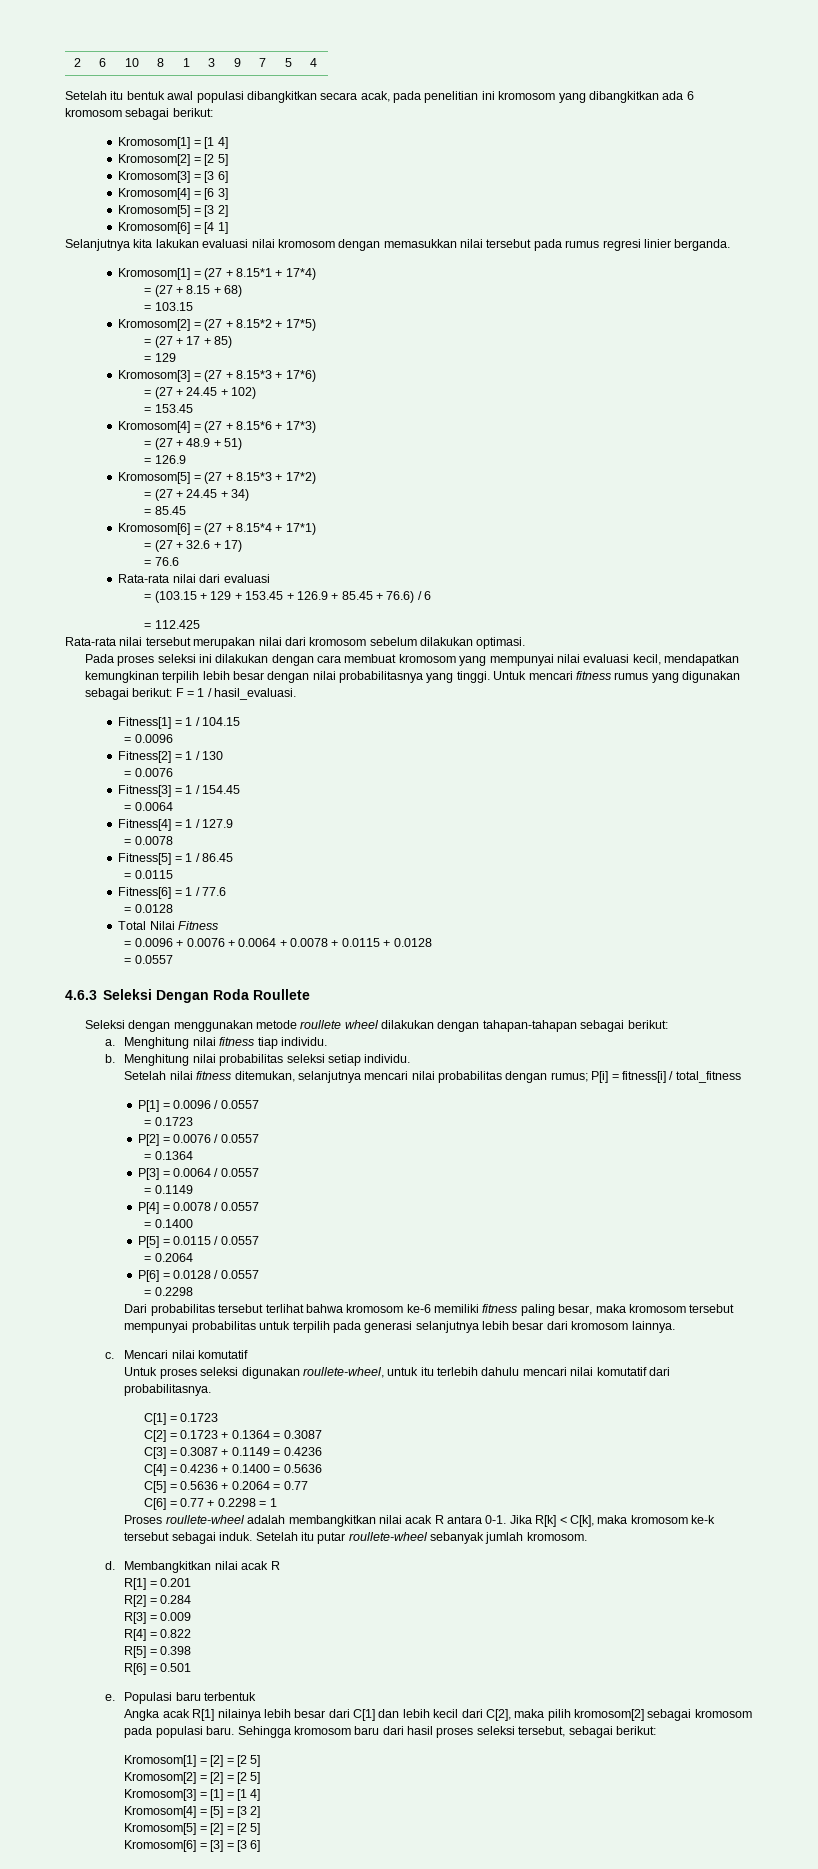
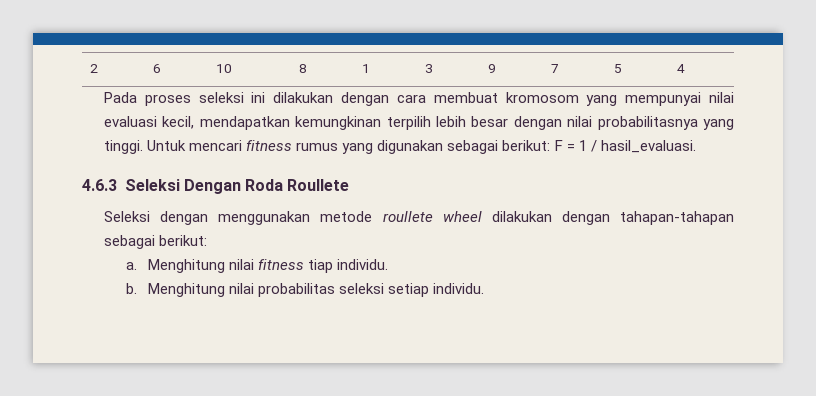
- Setelah itu bentuk awal populasi dibangkitkan secara acak, pada penelitian ini kromosom yang dibangkitkan ada 6 kromosom sebagai berikut:
- Kromosom[1] = [1 4]
- Kromosom[2] = [2 5]
- Kromosom[3] = [3 6]
- Kromosom[4] = [6 3]
- Kromosom[5] = [3 2]
- Kromosom[6] = [4 1]
- Selanjutnya kita lakukan evaluasi nilai kromosom dengan memasukkan nilai tersebut pada rumus regresi linier berganda.
- Kromosom[1] = (27 + 8.15*1 + 17*4)
- = (27 + 8.15 + 68)
- = 103.15
- Kromosom[2] = (27 + 8.15*2 + 17*5)
- = (27 + 17 + 85)
- = 129
- Kromosom[3] = (27 + 8.15*3 + 17*6)
- = (27 + 24.45 + 102)
- = 153.45
- Kromosom[4] = (27 + 8.15*6 + 17*3)
- = (27 + 48.9 + 51)
- = 126.9
- Kromosom[5] = (27 + 8.15*3 + 17*2)
- = (27 + 24.45 + 34)
- = 85.45
- Kromosom[6] = (27 + 8.15*4 + 17*1)
- = (27 + 32.6 + 17)
- = 76.6
- Rata-rata nilai dari evaluasi
- = (103.15 + 129 + 153.45 + 126.9 + 85.45 + 76.6) / 6
- = 112.425
- Rata-rata nilai tersebut merupakan nilai dari kromosom sebelum dilakukan optimasi.
- Fitness[1] = 1 / 104.15
- = 0.0096
- Fitness[2] = 1 / 130
- = 0.0076
- Fitness[3] = 1 / 154.45
- = 0.0064
- Fitness[4] = 1 / 127.9
- = 0.0078
- Fitness[5] = 1 / 86.45
- = 0.0115
- Fitness[6] = 1 / 77.6
- = 0.0128
- Total Nilai Fitness
- = 0.0096 + 0.0076 + 0.0064 + 0.0078 + 0.0115 + 0.0128
- = 0.0557
- Setelah nilai fitness ditemukan, selanjutnya mencari nilai probabilitas dengan rumus; P[i] = fitness[i] / total_fitness
- P[1] = 0.0096 / 0.0557
- = 0.1723
- P[2] = 0.0076 / 0.0557
- = 0.1364
- P[3] = 0.0064 / 0.0557
- = 0.1149
- P[4] = 0.0078 / 0.0557
- = 0.1400
- P[5] = 0.0115 / 0.0557
- = 0.2064
- P[6] = 0.0128 / 0.0557
- = 0.2298
- Dari probabilitas tersebut terlihat bahwa kromosom ke-6 memiliki fitness paling besar, maka kromosom tersebut mempunyai probabilitas untuk terpilih pada generasi selanjutnya lebih besar dari kromosom lainnya.
- c. Mencari nilai komutatif
- Untuk proses seleksi digunakan roullete-wheel, untuk itu terlebih dahulu mencari nilai komutatif dari probabilitasnya.
- C[1] = 0.1723
- C[2] = 0.1723 + 0.1364 = 0.3087
- C[3] = 0.3087 + 0.1149 = 0.4236
- C[4] = 0.4236 + 0.1400 = 0.5636
- C[5] = 0.5636 + 0.2064 = 0.77
- C[6] = 0.77 + 0.2298 = 1
- Proses roullete-wheel adalah membangkitkan nilai acak R antara 0-1. Jika R[k] < C[k], maka kromosom ke-k tersebut sebagai induk. Setelah itu putar roullete-wheel sebanyak jumlah kromosom.
- d. Membangkitkan nilai acak R
- R[1] = 0.201
- R[2] = 0.284
- R[3] = 0.009
- R[4] = 0.822
- R[5] = 0.398
- R[6] = 0.501
- e. Populasi baru terbentuk
- Angka acak R[1] nilainya lebih besar dari C[1] dan lebih kecil dari C[2], maka pilih kromosom[2] sebagai kromosom pada populasi baru. Sehingga kromosom baru dari hasil proses seleksi tersebut, sebagai berikut:
- Kromosom[1] = [2] = [2 5]
- Kromosom[2] = [2] = [2 5]
- Kromosom[3] = [1] = [1 4]
- Kromosom[4] = [5] = [3 2]
- Kromosom[5] = [2] = [2 5]
- Kromosom[6] = [3] = [3 6]

